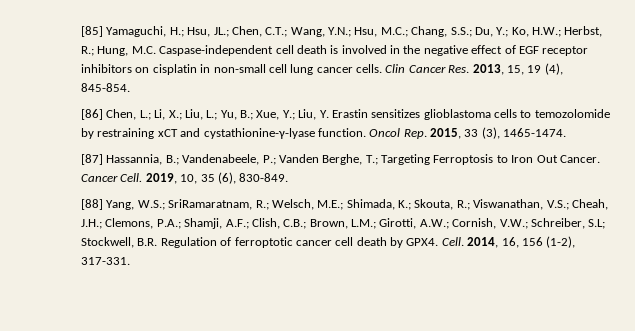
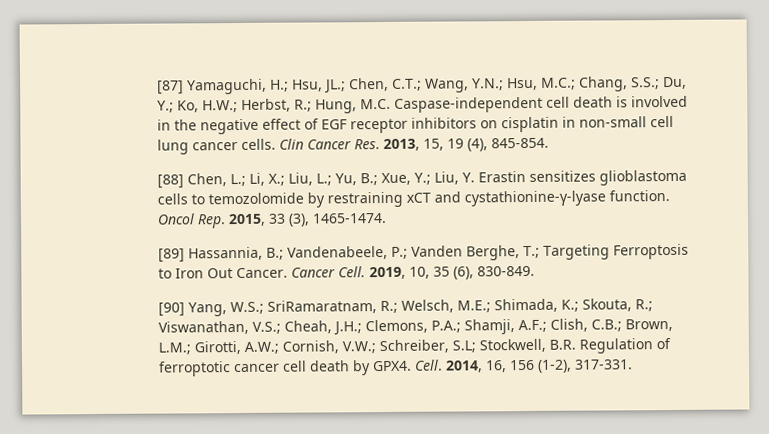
- [85] Yamaguchi, H.; Hsu, JL.; Chen, C.T.; Wang, Y.N.; Hsu, M.C.; Chang, S.S.; Du, Y.; Ko, H.W.; Herbst, R.; Hung, M.C. Caspase-independent cell death is involved in the negative effect of EGF receptor inhibitors on cisplatin in non-small cell lung cancer cells.
+ [87] Yamaguchi, H.; Hsu, JL.; Chen, C.T.; Wang, Y.N.; Hsu, M.C.; Chang, S.S.; Du, Y.; Ko, H.W.; Herbst, R.; Hung, M.C. Caspase-independent cell death is involved in the negative effect of EGF receptor inhibitors on cisplatin in non-small cell lung cancer cells.
- [86] Chen, L.; Li, X.; Liu, L.; Yu, B.; Xue, Y.; Liu, Y. Erastin sensitizes glioblastoma cells to temozolomide by restraining xCT and cystathionine-γ-lyase function.
+ [88] Chen, L.; Li, X.; Liu, L.; Yu, B.; Xue, Y.; Liu, Y. Erastin sensitizes glioblastoma cells to temozolomide by restraining xCT and cystathionine-γ-lyase function.
- [87] Hassannia, B.; Vandenabeele, P.; Vanden Berghe, T.; Targeting Ferroptosis to Iron Out Cancer.
+ [89] Hassannia, B.; Vandenabeele, P.; Vanden Berghe, T.; Targeting Ferroptosis to Iron Out Cancer.
- [88] Yang, W.S.; SriRamaratnam, R.; Welsch, M.E.; Shimada, K.; Skouta, R.; Viswanathan, V.S.; Cheah, J.H.; Clemons, P.A.; Shamji, A.F.; Clish, C.B.; Brown, L.M.; Girotti, A.W.; Cornish, V.W.; Schreiber, S.L; Stockwell, B.R. Regulation of ferroptotic cancer cell death by GPX4.
+ [90] Yang, W.S.; SriRamaratnam, R.; Welsch, M.E.; Shimada, K.; Skouta, R.; Viswanathan, V.S.; Cheah, J.H.; Clemons, P.A.; Shamji, A.F.; Clish, C.B.; Brown, L.M.; Girotti, A.W.; Cornish, V.W.; Schreiber, S.L; Stockwell, B.R. Regulation of ferroptotic cancer cell death by GPX4.

